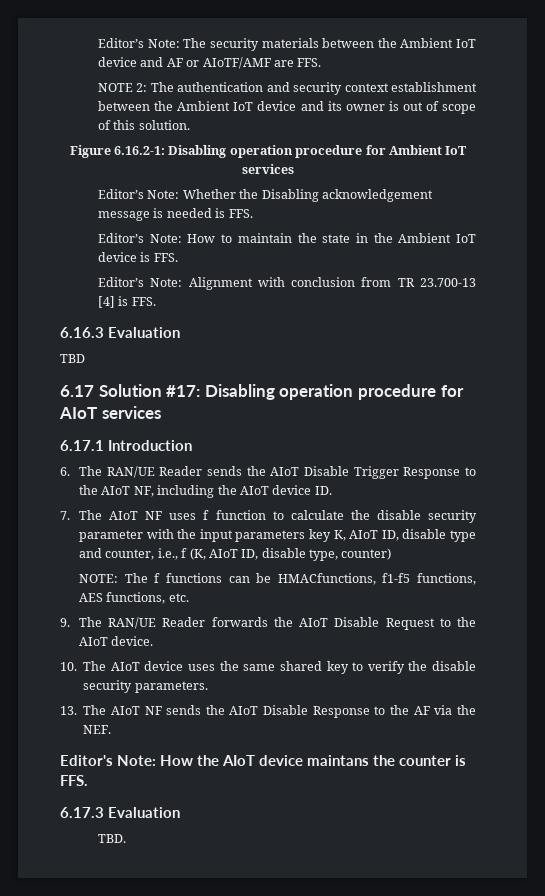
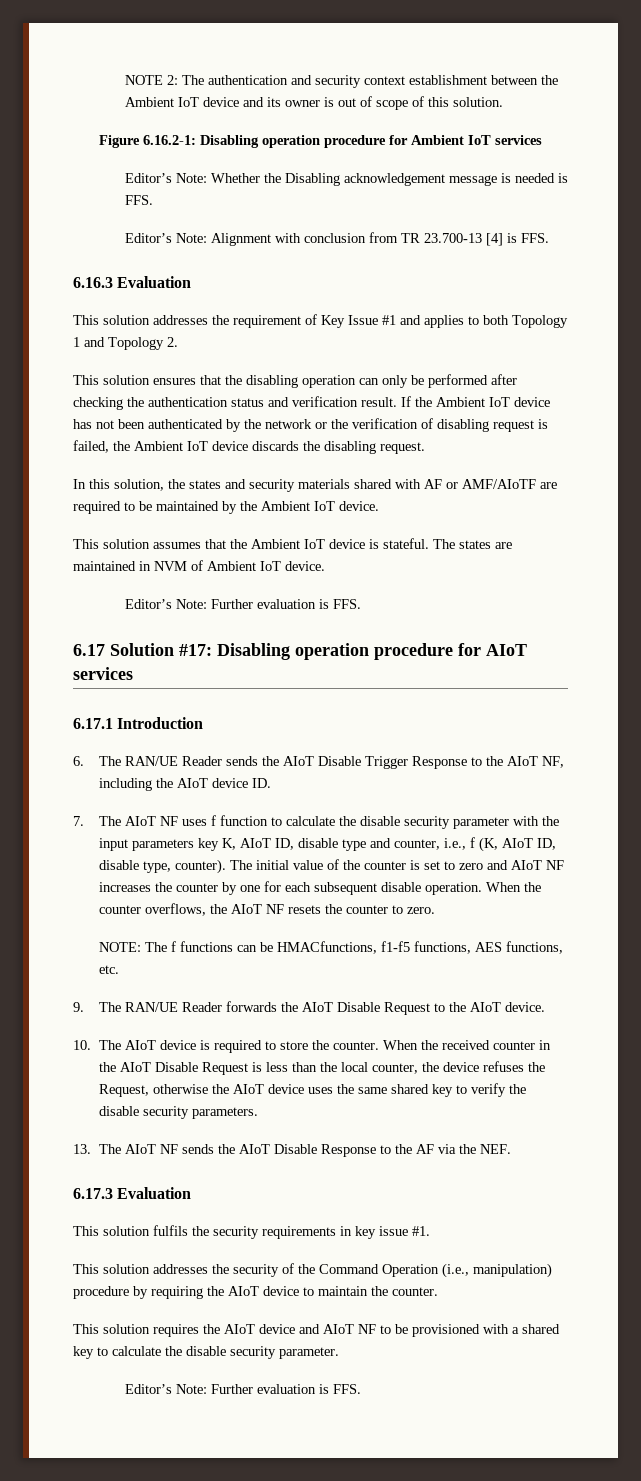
- Editor’s Note: The security materials between the Ambient IoT device and AF or AIoTF/AMF are FFS.
- Editor’s Note: How to maintain the state in the Ambient IoT device is FFS.
- TBD
+ This solution addresses the requirement of Key Issue #1 and applies to both Topology 1 and Topology 2.
+ This solution ensures that the disabling operation can only be performed after checking the authentication status and verification result. If the Ambient IoT device has not been authenticated by the network or the verification of disabling request is failed, the Ambient IoT device discards the disabling request.
+ In this solution, the states and security materials shared with AF or AMF/AIoTF are required to be maintained by the Ambient IoT device.
+ This solution assumes that the Ambient IoT device is stateful. The states are maintained in NVM of Ambient IoT device.
+ Editor’s Note: Further evaluation is FFS.
- 7. The AIoT NF uses f function to calculate the disable security parameter with the input parameters key K, AIoT ID, disable type and counter, i.e., f (K, AIoT ID, disable type, counter)
+ 7. The AIoT NF uses f function to calculate the disable security parameter with the input parameters key K, AIoT ID, disable type and counter, i.e., f (K, AIoT ID, disable type, counter). The initial value of the counter is set to zero and AIoT NF increases the counter by one for each subsequent disable operation. When the counter overflows, the AIoT NF resets the counter to zero.
- 10. The AIoT device uses the same shared key to verify the disable security parameters.
+ 10. The AIoT device is required to store the counter. When the received counter in the AIoT Disable Request is less than the local counter, the device refuses the Request, otherwise the AIoT device uses the same shared key to verify the disable security parameters.
- Editor's Note: How the AIoT device maintans the counter is FFS.
  6.17.3 Evaluation
- TBD.
+ This solution fulfils the security requirements in key issue #1.
+ This solution addresses the security of the Command Operation (i.e., manipulation) procedure by requiring the AIoT device to maintain the counter.
+ This solution requires the AIoT device and AIoT NF to be provisioned with a shared key to calculate the disable security parameter.
+ Editor’s Note: Further evaluation is FFS.

